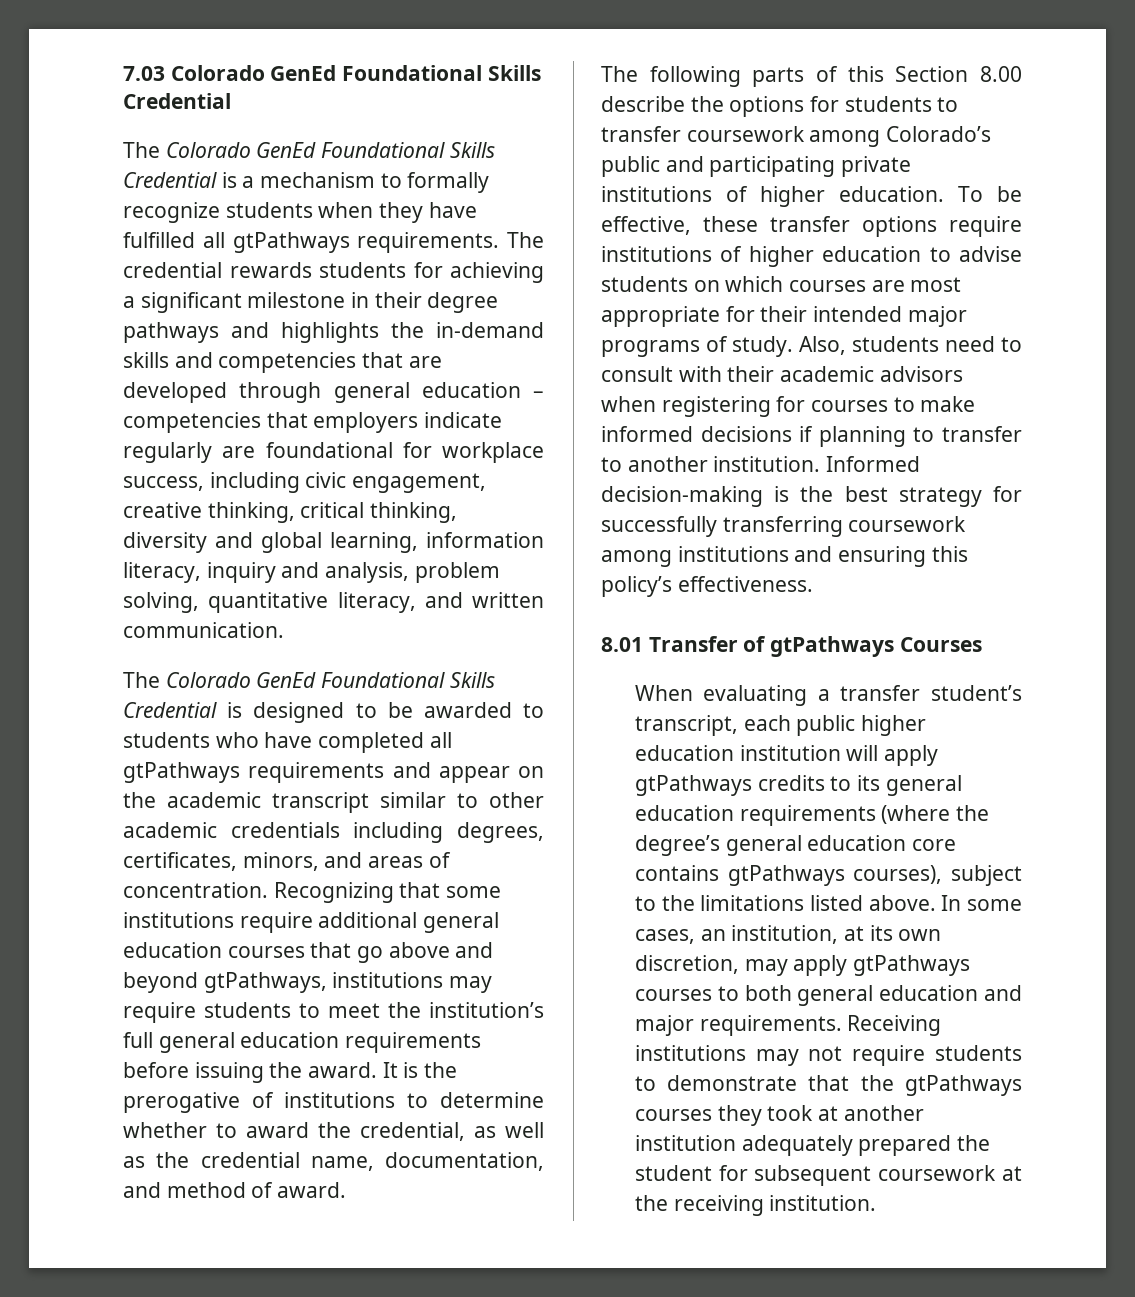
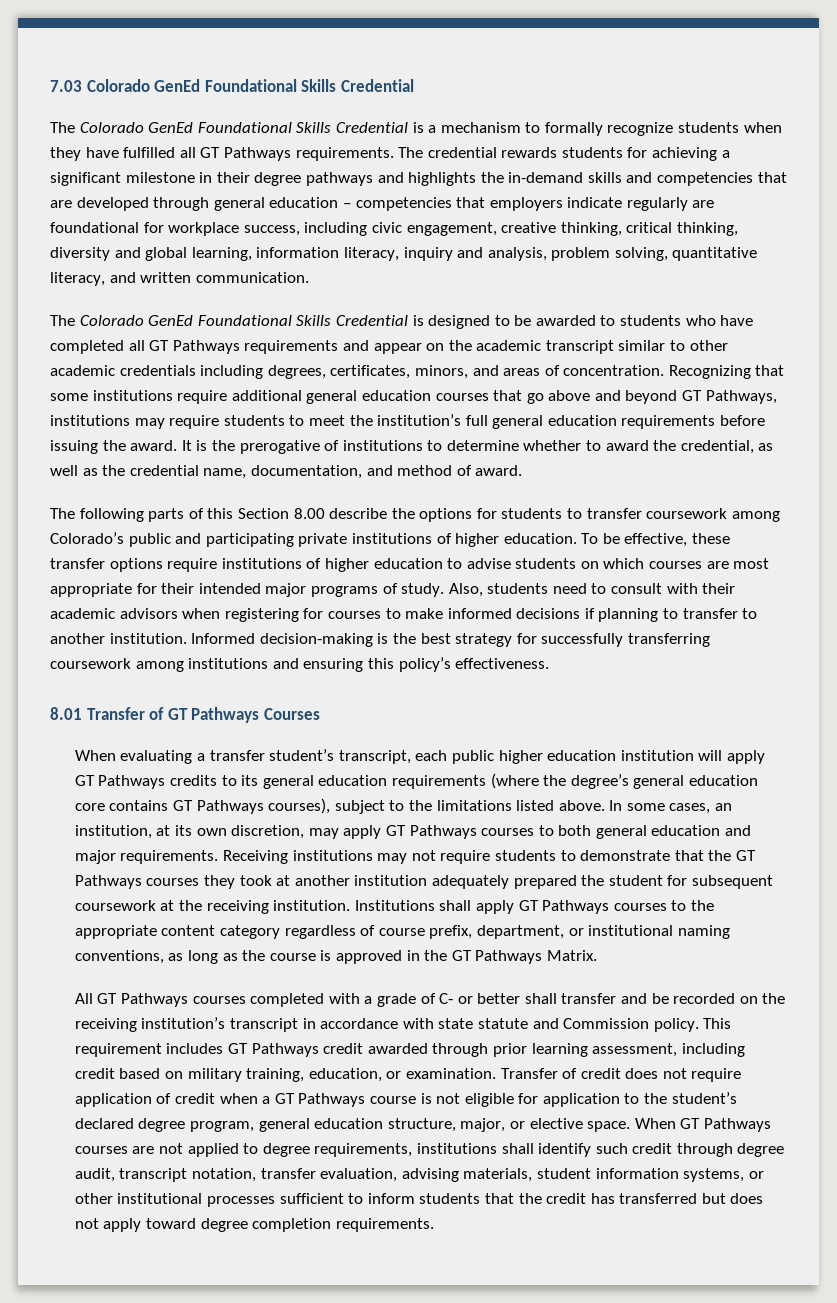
- The Colorado GenEd Foundational Skills Credential is a mechanism to formally recognize students when they have fulfilled all gtPathways requirements.
+ The Colorado GenEd Foundational Skills Credential is a mechanism to formally recognize students when they have fulfilled all GT Pathways requirements.
- The Colorado GenEd Foundational Skills Credential is designed to be awarded to students who have completed all gtPathways requirements and appear on the academic transcript similar to other academic credentials including degrees, certificates, minors, and areas of concentration.
+ The Colorado GenEd Foundational Skills Credential is designed to be awarded to students who have completed all GT Pathways requirements and appear on the academic transcript similar to other academic credentials including degrees, certificates, minors, and areas of concentration.
- Recognizing that some institutions require additional general education courses that go above and beyond gtPathways, institutions may require students to meet the institution’s full general education requirements before issuing the award.
+ Recognizing that some institutions require additional general education courses that go above and beyond GT Pathways, institutions may require students to meet the institution’s full general education requirements before issuing the award.
- 8.01 Transfer of gtPathways Courses
+ 8.01 Transfer of GT Pathways Courses
- When evaluating a transfer student’s transcript, each public higher education institution will apply gtPathways credits to its general education requirements (where the degree’s general education core contains gtPathways courses), subject to the limitations listed above.
+ When evaluating a transfer student’s transcript, each public higher education institution will apply GT Pathways credits to its general education requirements (where the degree’s general education core contains GT Pathways courses), subject to the limitations listed above.
- In some cases, an institution, at its own discretion, may apply gtPathways courses to both general education and major requirements.
+ In some cases, an institution, at its own discretion, may apply GT Pathways courses to both general education and major requirements.
- Receiving institutions may not require students to demonstrate that the gtPathways courses they took at another institution adequately prepared the student for subsequent coursework at the receiving institution.
+ Receiving institutions may not require students to demonstrate that the GT Pathways courses they took at another institution adequately prepared the student for subsequent coursework at the receiving institution.
+ Institutions shall apply GT Pathways courses to the appropriate content category regardless of course prefix, department, or institutional naming conventions, as long as the course is approved in the GT Pathways Matrix.
+ All GT Pathways courses completed with a grade of C‑ or better shall transfer and be recorded on the receiving institution’s transcript in accordance with state statute and Commission policy. This requirement includes GT Pathways credit awarded through prior learning assessment, including credit based on military training, education, or examination. Transfer of credit does not require application of credit when a GT Pathways course is not eligible for application to the student’s declared degree program, general education structure, major, or elective space. When GT Pathways courses are not applied to degree requirements, institutions shall identify such credit through degree audit, transcript notation, transfer evaluation, advising materials, student information systems, or other institutional processes sufficient to inform students that the credit has transferred but does not apply toward degree completion requirements.

